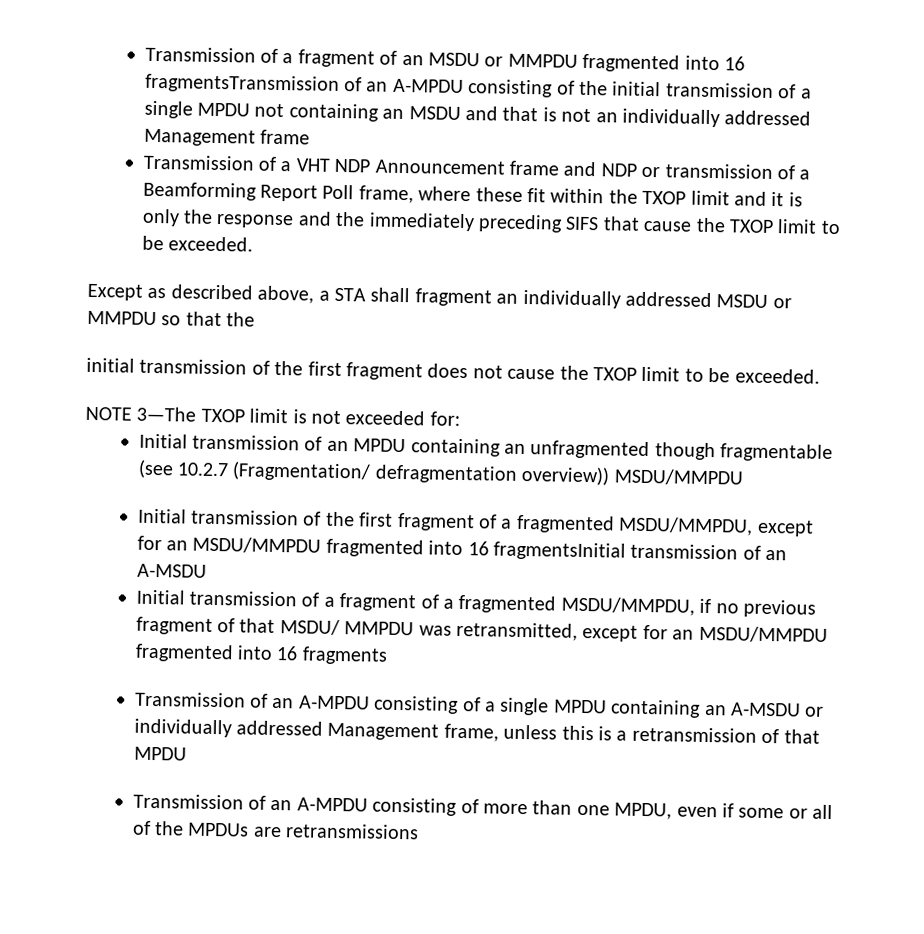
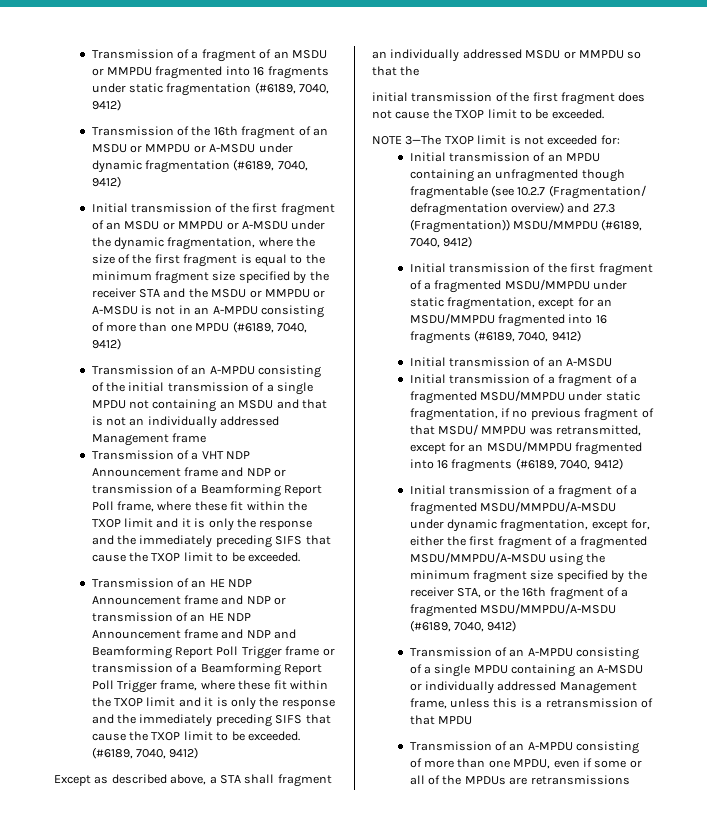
- Transmission of a fragment of an MSDU or MMPDU fragmented into 16 fragmentsTransmission of an A-MPDU consisting of the initial transmission of a single MPDU not containing an MSDU and that is not an individually addressed Management frame
+ Transmission of a fragment of an MSDU or MMPDU fragmented into 16 fragments under static fragmentation (#6189, 7040, 9412)
+ Transmission of the 16th fragment of an MSDU or MMPDU or A-MSDU under dynamic fragmentation (#6189, 7040, 9412)
+ Initial transmission of the first fragment of an MSDU or MMPDU or A-MSDU under the dynamic fragmentation, where the size of the first fragment is equal to the minimum fragment size specified by the receiver STA and the MSDU or MMPDU or A-MSDU is not in an A-MPDU consisting of more than one MPDU (#6189, 7040, 9412)
+ Transmission of an A-MPDU consisting of the initial transmission of a single MPDU not containing an MSDU and that is not an individually addressed Management frame
+ Transmission of an HE NDP Announcement frame and NDP or transmission of an HE NDP Announcement frame and NDP and Beamforming Report Poll Trigger frame or transmission of a Beamforming Report Poll Trigger frame, where these fit within the TXOP limit and it is only the response and the immediately preceding SIFS that cause the TXOP limit to be exceeded. (#6189, 7040, 9412)
- Initial transmission of an MPDU containing an unfragmented though fragmentable (see 10.2.7 (Fragmentation/ defragmentation overview)) MSDU/MMPDU
+ Initial transmission of an MPDU containing an unfragmented though fragmentable (see 10.2.7 (Fragmentation/ defragmentation overview) and 27.3 (Fragmentation)) MSDU/MMPDU (#6189, 7040, 9412)
- Initial transmission of the first fragment of a fragmented MSDU/MMPDU, except for an MSDU/MMPDU fragmented into 16 fragmentsInitial transmission of an A-MSDU
+ Initial transmission of the first fragment of a fragmented MSDU/MMPDU under static fragmentation, except for an MSDU/MMPDU fragmented into 16 fragments (#6189, 7040, 9412)
+ Initial transmission of an A-MSDU
- Initial transmission of a fragment of a fragmented MSDU/MMPDU, if no previous fragment of that MSDU/ MMPDU was retransmitted, except for an MSDU/MMPDU fragmented into 16 fragments
+ Initial transmission of a fragment of a fragmented MSDU/MMPDU under static fragmentation, if no previous fragment of that MSDU/ MMPDU was retransmitted, except for an MSDU/MMPDU fragmented into 16 fragments (#6189, 7040, 9412)
+ Initial transmission of a fragment of a fragmented MSDU/MMPDU/A-MSDU under dynamic fragmentation, except for, either the first fragment of a fragmented MSDU/MMPDU/A-MSDU using the minimum fragment size specified by the receiver STA, or the 16th fragment of a fragmented MSDU/MMPDU/A-MSDU (#6189, 7040, 9412)

